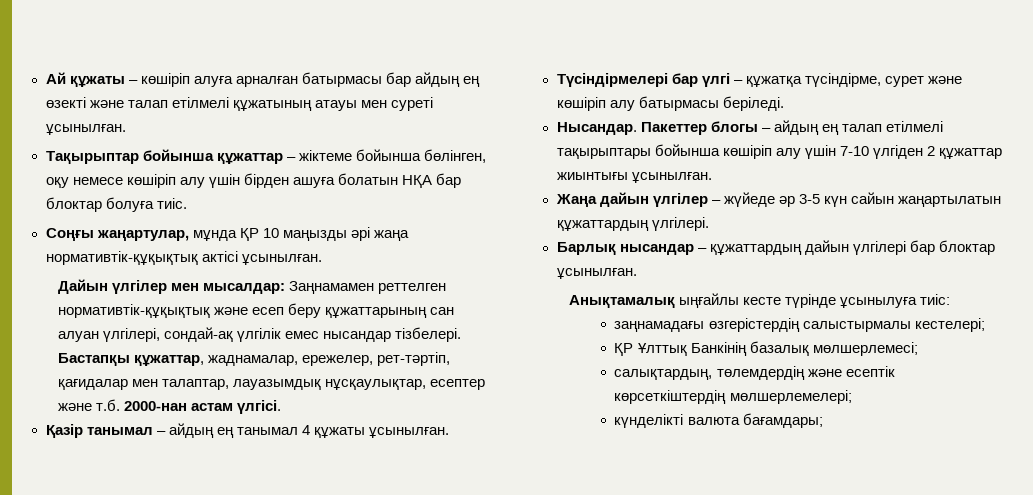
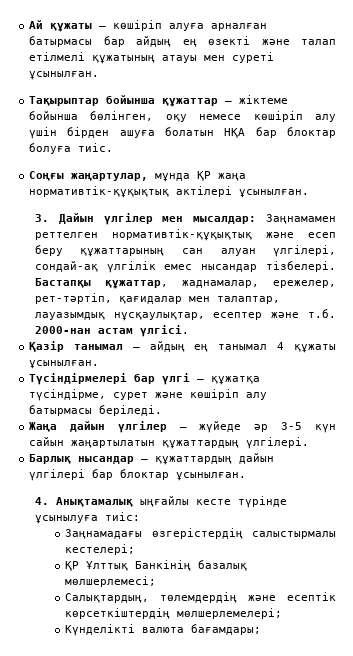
- Соңғы жаңартулар, мұнда ҚР 10 маңызды әрі жаңа нормативтік-құқықтық актісі ұсынылған.
- Дайын үлгілер мен мысалдар: Заңнамамен реттелген нормативтік-құқықтық және есеп беру құжаттарының сан алуан үлгілері, сондай-ақ үлгілік емес нысандар тізбелері.
+ Соңғы жаңартулар, мұнда ҚР жаңа нормативтік-құқықтық актілері ұсынылған.
+ 3. Дайын үлгілер мен мысалдар: Заңнамамен реттелген нормативтік-құқықтық және есеп беру құжаттарының сан алуан үлгілері, сондай-ақ үлгілік емес нысандар тізбелері.
- Нысандар. Пакеттер блогы – айдың ең талап етілмелі тақырыптары бойынша көшіріп алу үшін 7-10 үлгіден 2 құжаттар жиынтығы ұсынылған.
- Анықтамалық ыңғайлы кесте түрінде ұсынылуға тиіс:
+ 4. Анықтамалық ыңғайлы кесте түрінде ұсынылуға тиіс:
- заңнамадағы өзгерістердің салыстырмалы кестелері;
+ Заңнамадағы өзгерістердің салыстырмалы кестелері;
- салықтардың, төлемдердің және есептік көрсеткіштердің мөлшерлемелері;
+ Салықтардың, төлемдердің және есептік көрсеткіштердің мөлшерлемелері;
- күнделікті валюта бағамдары;
+ Күнделікті валюта бағамдары;

